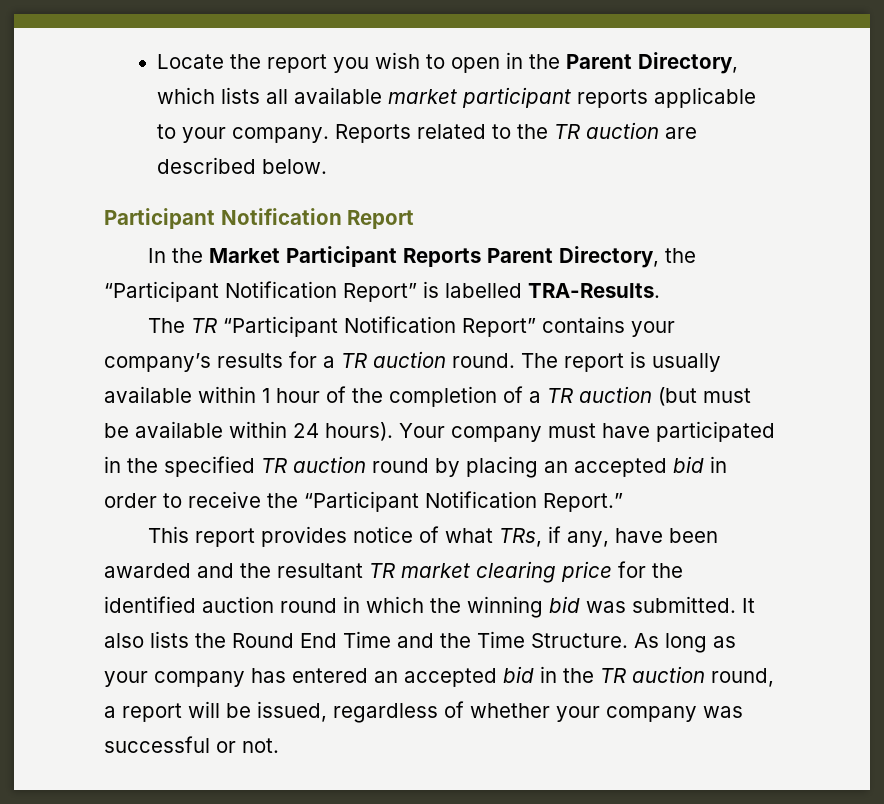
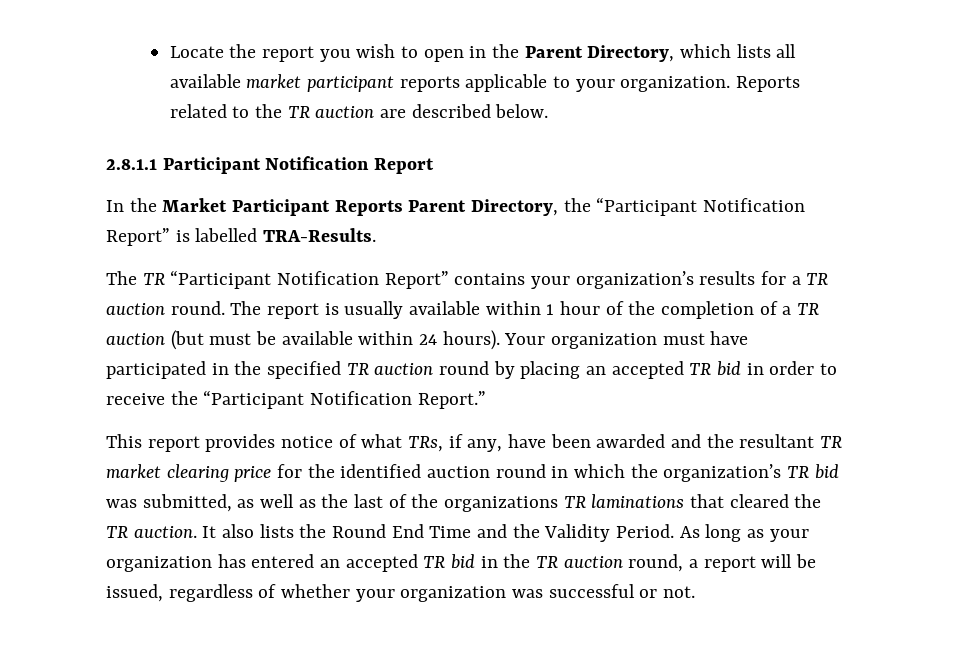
- Locate the report you wish to open in the Parent Directory, which lists all available market participant reports applicable to your company.
+ Locate the report you wish to open in the Parent Directory, which lists all available market participant reports applicable to your organization.
- Participant Notification Report
+ 2.8.1.1 Participant Notification Report
- The TR “Participant Notification Report” contains your company’s results for a TR auction round.
+ The TR “Participant Notification Report” contains your organization’s results for a TR auction round.
- Your company must have participated in the specified TR auction round by placing an accepted bid in order to receive the “Participant Notification Report.”
+ Your organization must have participated in the specified TR auction round by placing an accepted TR bid in order to receive the “Participant Notification Report.”
- This report provides notice of what TRs, if any, have been awarded and the resultant TR market clearing price for the identified auction round in which the winning bid was submitted.
+ This report provides notice of what TRs, if any, have been awarded and the resultant TR market clearing price for the identified auction round in which the organization’s TR bid was submitted, as well as the last of the organizations TR laminations that cleared the TR auction.
- It also lists the Round End Time and the Time Structure.
+ It also lists the Round End Time and the Validity Period.
- As long as your company has entered an accepted bid in the TR auction round, a report will be issued, regardless of whether your company was successful or not.
+ As long as your organization has entered an accepted TR bid in the TR auction round, a report will be issued, regardless of whether your organization was successful or not.

